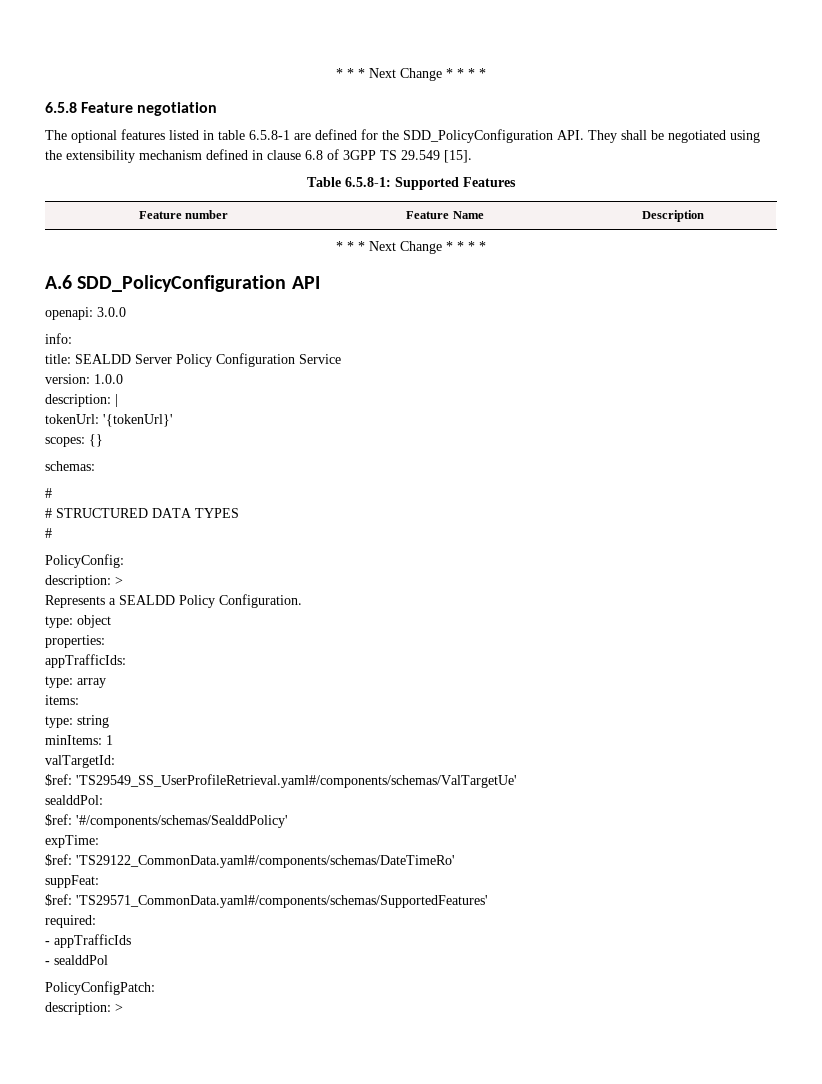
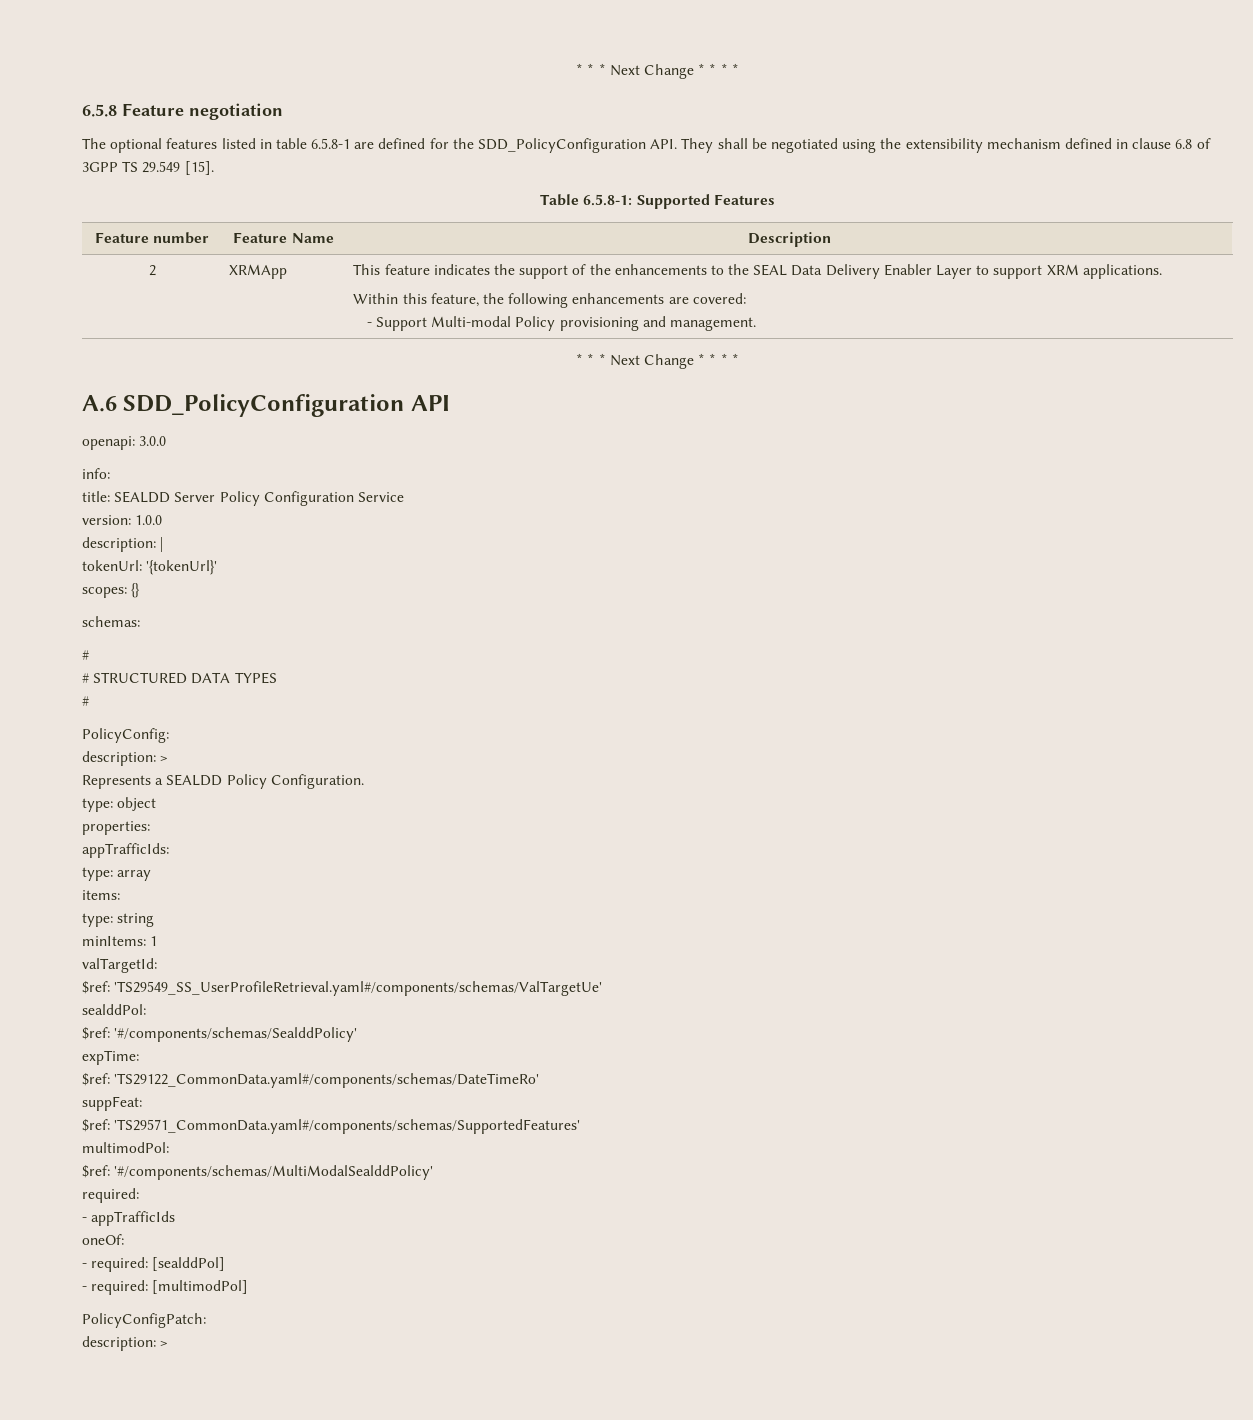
+ 2 | XRMApp | This feature indicates the support of the enhancements to the SEAL Data Delivery Enabler Layer to support XRM applications.
+ Within this feature, the following enhancements are covered:
+ - Support Multi-modal Policy provisioning and management.
+ multimodPol:
+ $ref: '#/components/schemas/MultiModalSealddPolicy'
- - sealddPol
+ oneOf:
+ - required: [sealddPol]
+ - required: [multimodPol]

